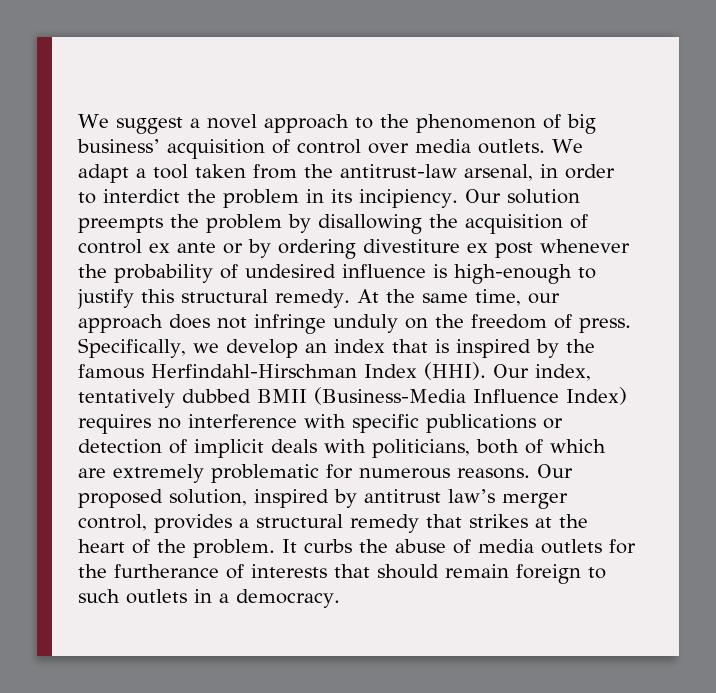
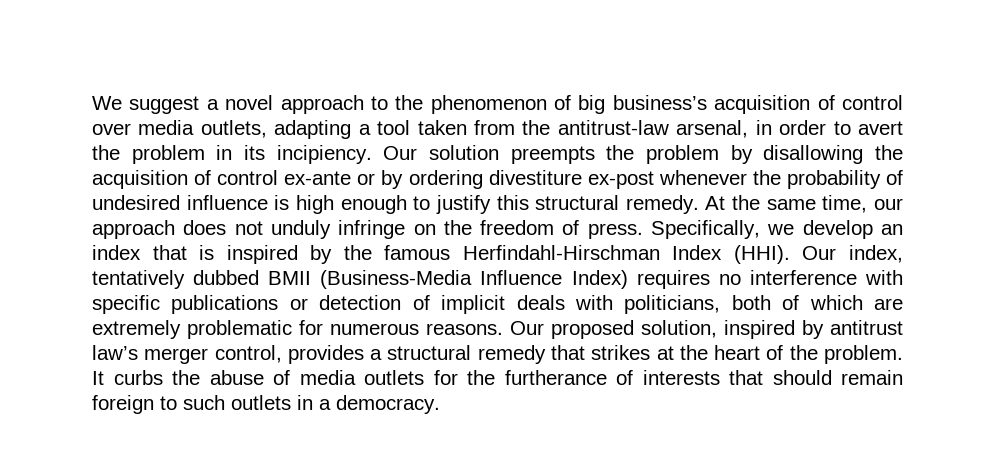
- We suggest a novel approach to the phenomenon of big business’ acquisition of control over media outlets. We adapt a tool taken from the antitrust-law arsenal, in order to interdict the problem in its incipiency.
+ We suggest a novel approach to the phenomenon of big business’s acquisition of control over media outlets, adapting a tool taken from the antitrust-law arsenal, in order to avert the problem in its incipiency.
- Our solution preempts the problem by disallowing the acquisition of control ex ante or by ordering divestiture ex post whenever the probability of undesired influence is high-enough to justify this structural remedy.
+ Our solution preempts the problem by disallowing the acquisition of control ex-ante or by ordering divestiture ex-post whenever the probability of undesired influence is high enough to justify this structural remedy.
- At the same time, our approach does not infringe unduly on the freedom of press.
+ At the same time, our approach does not unduly infringe on the freedom of press.

